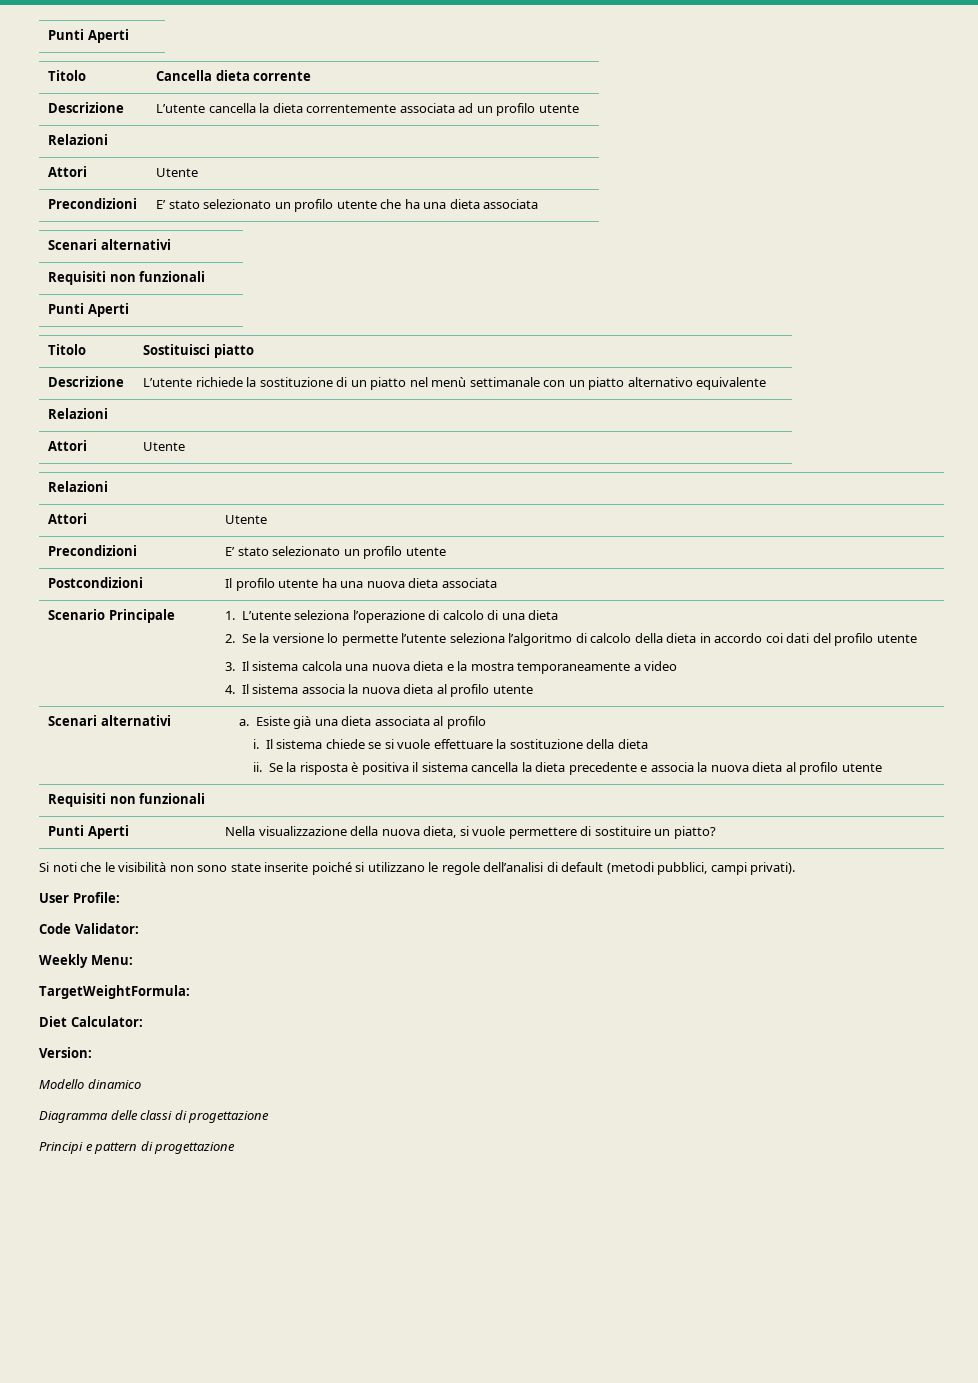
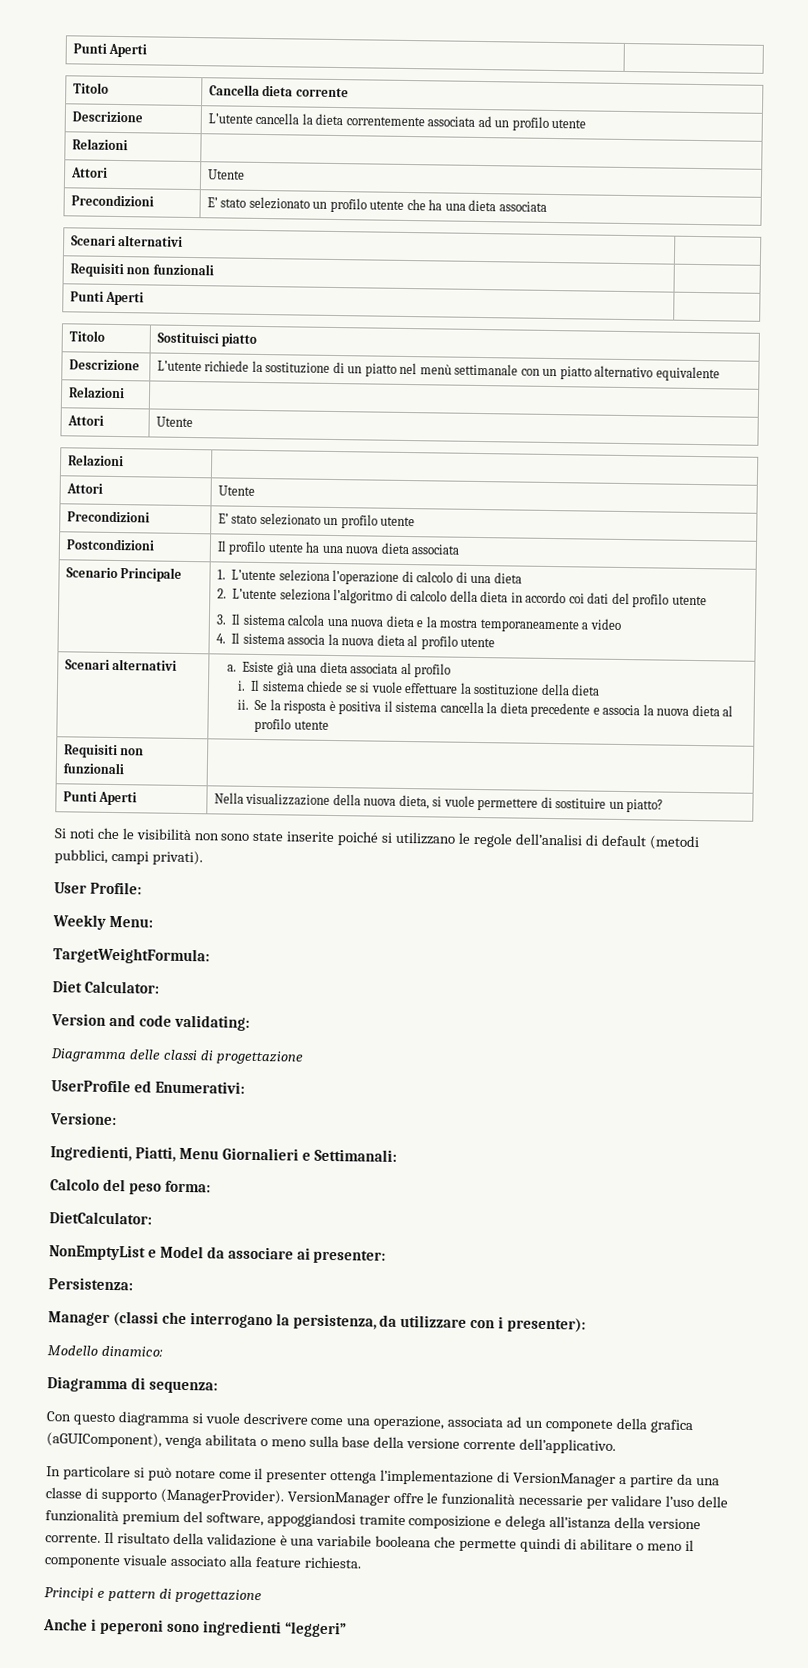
- 2. Se la versione lo permette l’utente seleziona l’algoritmo di calcolo della dieta in accordo coi dati del profilo utente
+ 2. L’utente seleziona l’algoritmo di calcolo della dieta in accordo coi dati del profilo utente
- Code Validator:
- Version:
- Modello dinamico
+ Version and code validating:
+ UserProfile ed Enumerativi:
+ Versione:
+ Ingredienti, Piatti, Menu Giornalieri e Settimanali:
+ Calcolo del peso forma:
+ DietCalculator:
+ NonEmptyList e Model da associare ai presenter:
+ Persistenza:
+ Manager (classi che interrogano la persistenza, da utilizzare con i presenter):
+ Modello dinamico:
+ Diagramma di sequenza:
+ Con questo diagramma si vuole descrivere come una operazione, associata ad un componete della grafica (aGUIComponent), venga abilitata o meno sulla base della versione corrente dell’applicativo.
+ In particolare si può notare come il presenter ottenga l’implementazione di VersionManager a partire da una classe di supporto (ManagerProvider). VersionManager offre le funzionalità necessarie per validare l’uso delle funzionalità premium del software, appoggiandosi tramite composizione e delega all’istanza della versione corrente. Il risultato della validazione è una variabile booleana che permette quindi di abilitare o meno il componente visuale associato alla feature richiesta.
+ Anche i peperoni sono ingredienti “leggeri”

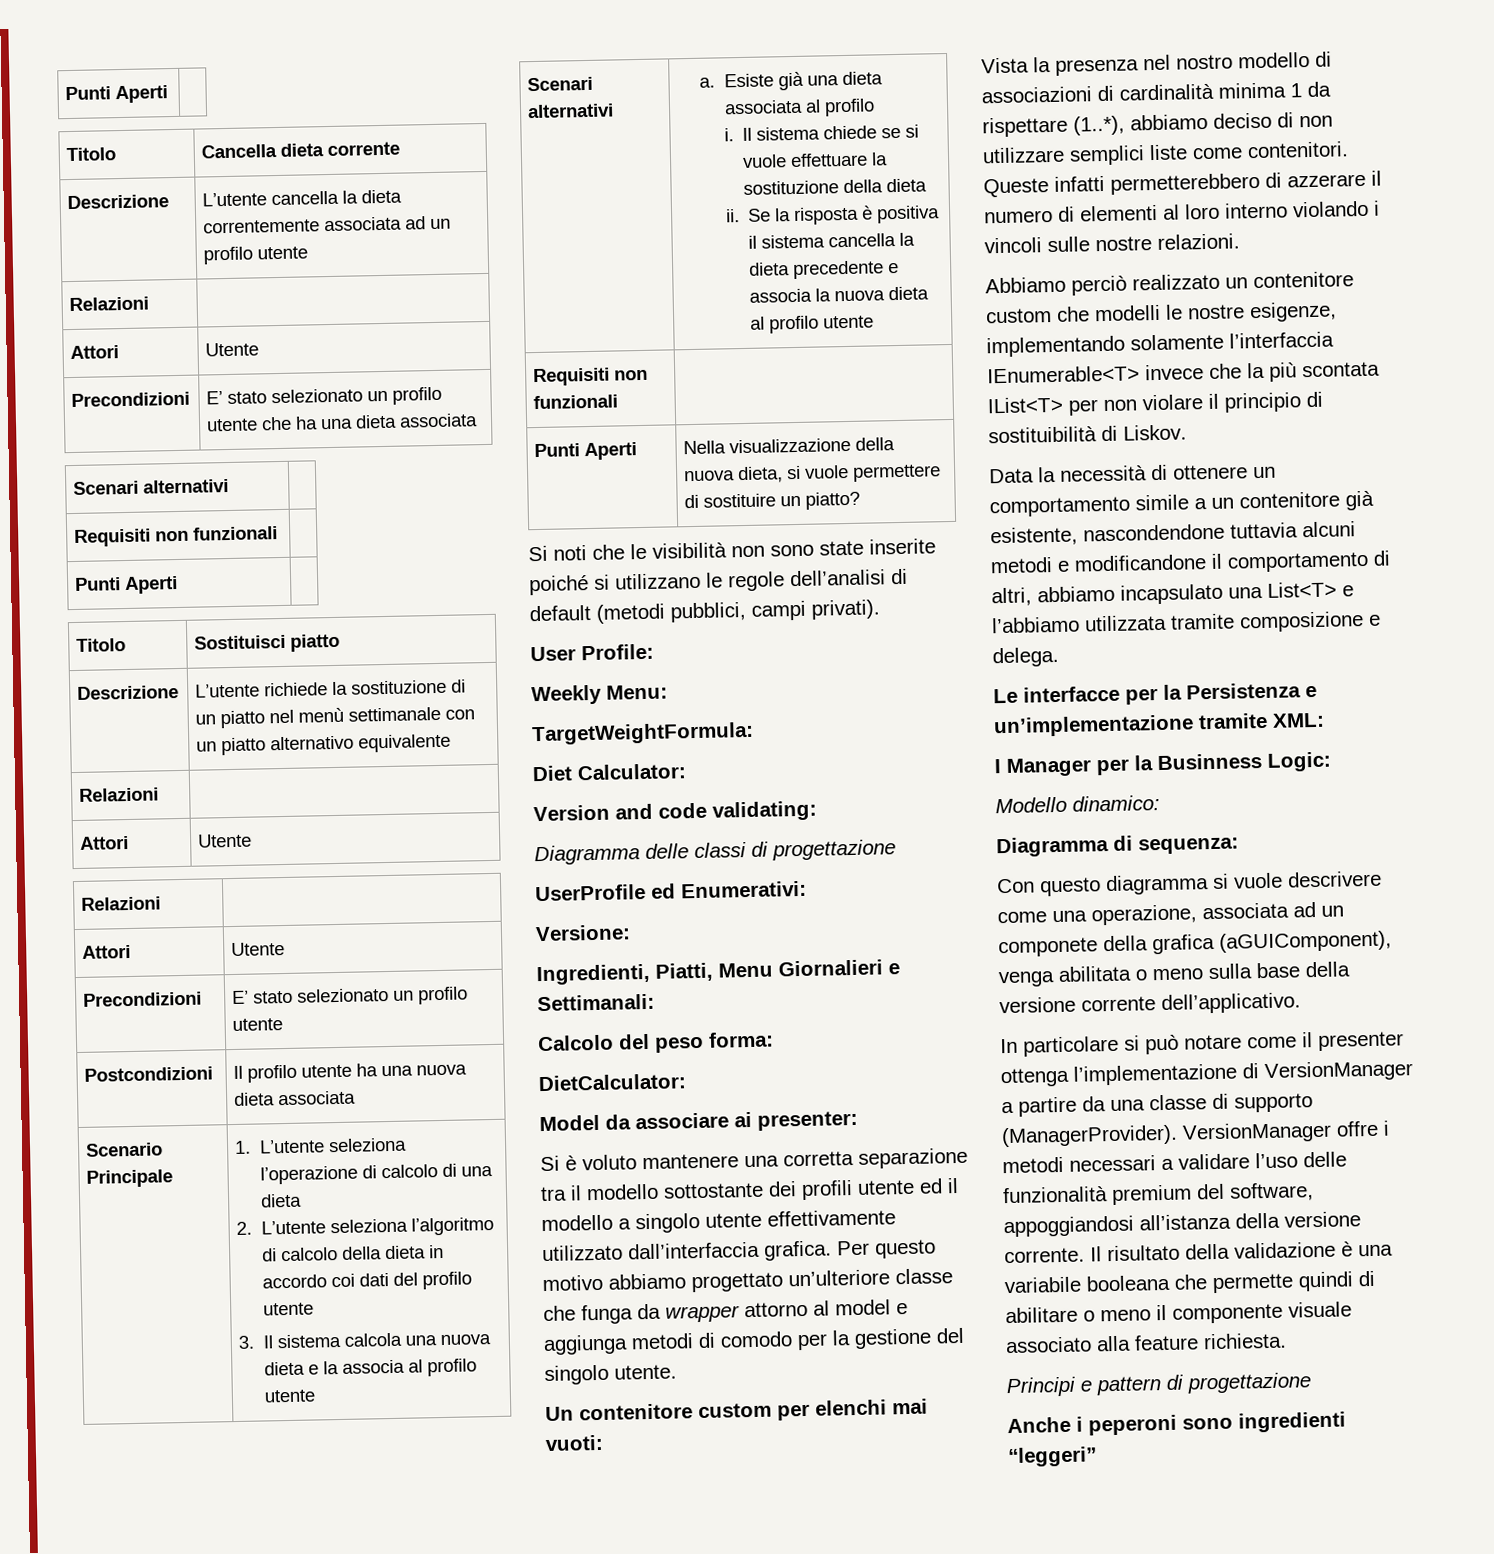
- 3. Il sistema calcola una nuova dieta e la mostra temporaneamente a video
- 4. Il sistema associa la nuova dieta al profilo utente
+ 3. Il sistema calcola una nuova dieta e la associa al profilo utente
- NonEmptyList e Model da associare ai presenter:
+ Model da associare ai presenter:
- Persistenza:
- Manager (classi che interrogano la persistenza, da utilizzare con i presenter):
+ Si è voluto mantenere una corretta separazione tra il modello sottostante dei profili utente ed il modello a singolo utente effettivamente utilizzato dall’interfaccia grafica. Per questo motivo abbiamo progettato un’ulteriore classe che funga da wrapper attorno al model e aggiunga metodi di comodo per la gestione del singolo utente.
+ Un contenitore custom per elenchi mai vuoti:
+ Vista la presenza nel nostro modello di associazioni di cardinalità minima 1 da rispettare (1..*), abbiamo deciso di non utilizzare semplici liste come contenitori. Queste infatti permetterebbero di azzerare il numero di elementi al loro interno violando i vincoli sulle nostre relazioni.
+ Abbiamo perciò realizzato un contenitore custom che modelli le nostre esigenze, implementando solamente l’interfaccia IEnumerable<T> invece che la più scontata IList<T> per non violare il principio di sostituibilità di Liskov.
+ Data la necessità di ottenere un comportamento simile a un contenitore già esistente, nascondendone tuttavia alcuni metodi e modificandone il comportamento di altri, abbiamo incapsulato una List<T> e l’abbiamo utilizzata tramite composizione e delega.
+ Le interfacce per la Persistenza e un’implementazione tramite XML:
+ I Manager per la Businness Logic:
- VersionManager offre le funzionalità necessarie per validare l’uso delle funzionalità premium del software, appoggiandosi tramite composizione e delega all’istanza della versione corrente.
+ VersionManager offre i metodi necessari a validare l’uso delle funzionalità premium del software, appoggiandosi all’istanza della versione corrente.

